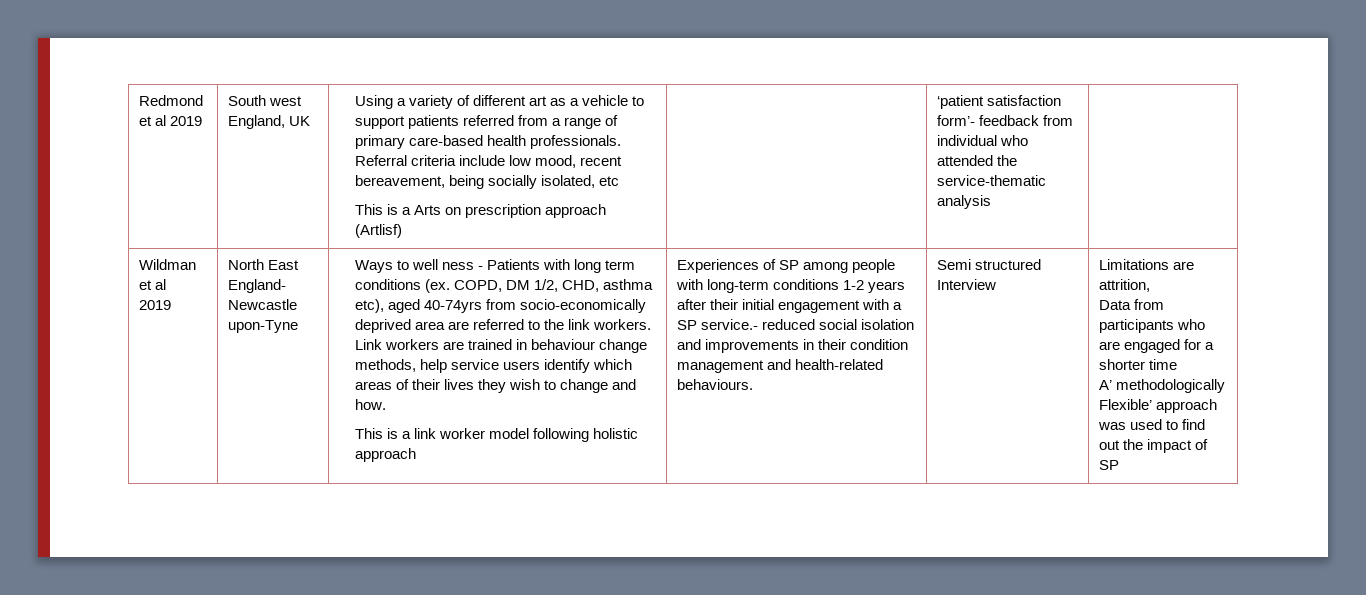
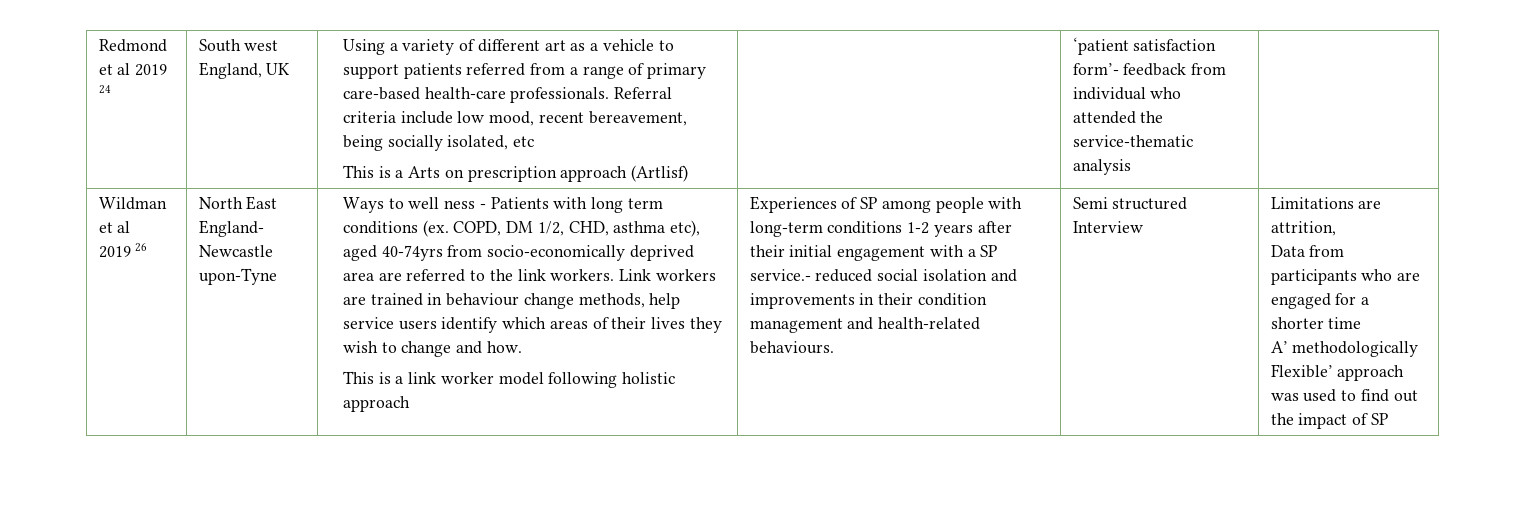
- Redmond et al 2019
+ Redmond et al 2019 24
- Using a variety of different art as a vehicle to support patients referred from a range of primary care-based health professionals.
+ Using a variety of different art as a vehicle to support patients referred from a range of primary care-based health-care professionals.
  Wildman et al
- 2019
+ 2019 26

